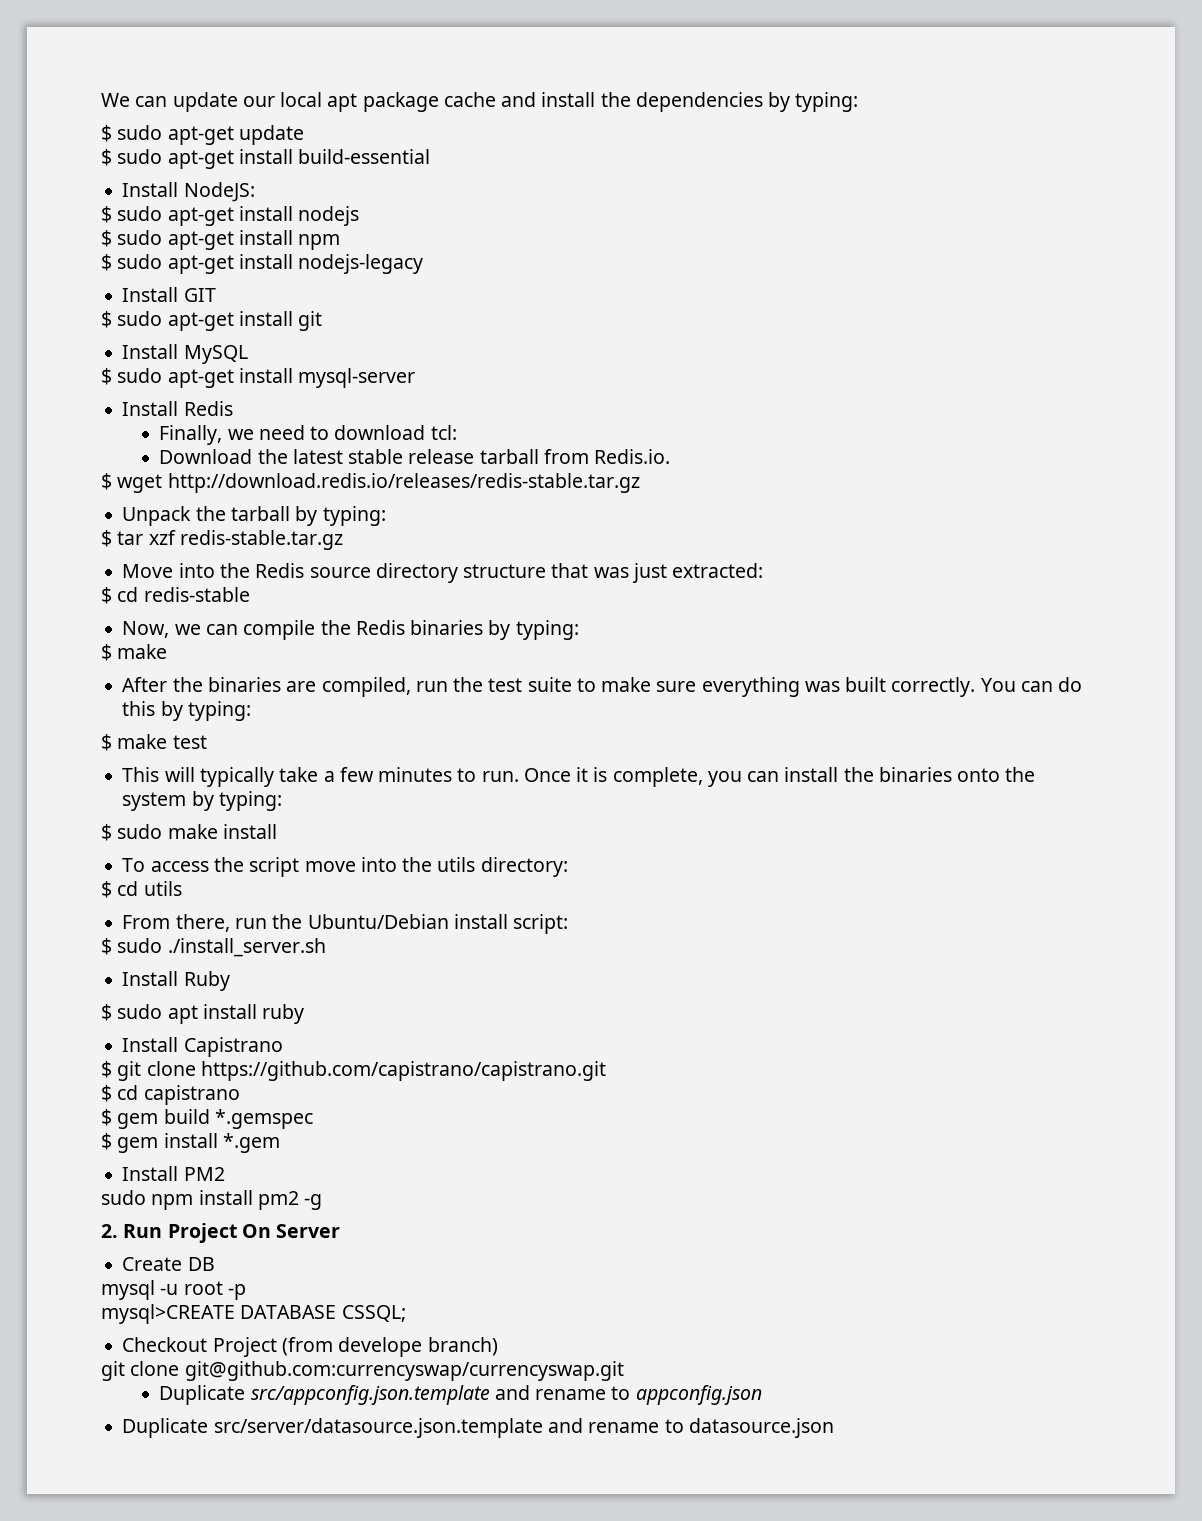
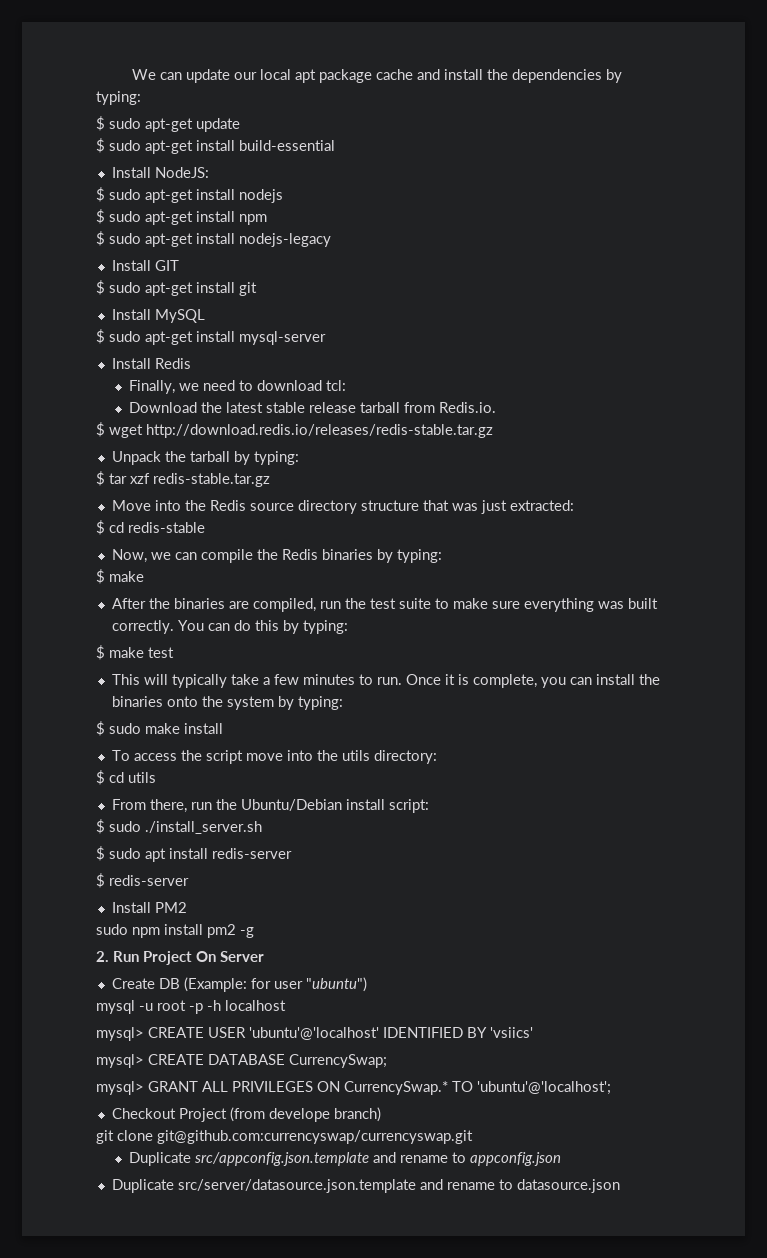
- Install Ruby
- $ sudo apt install ruby
- Install Capistrano
- $ git clone https://github.com/capistrano/capistrano.git
- $ cd capistrano
- $ gem build *.gemspec
- $ gem install *.gem
+ $ sudo apt install redis-server
+ $ redis-server
- Create DB
+ Create DB (Example: for user "ubuntu")
- mysql -u root -p
- mysql>CREATE DATABASE CSSQL;
+ mysql -u root -p -h localhost
+ mysql> CREATE USER 'ubuntu'@'localhost' IDENTIFIED BY 'vsiics'
+ mysql> CREATE DATABASE CurrencySwap;
+ mysql> GRANT ALL PRIVILEGES ON CurrencySwap.* TO 'ubuntu'@'localhost';

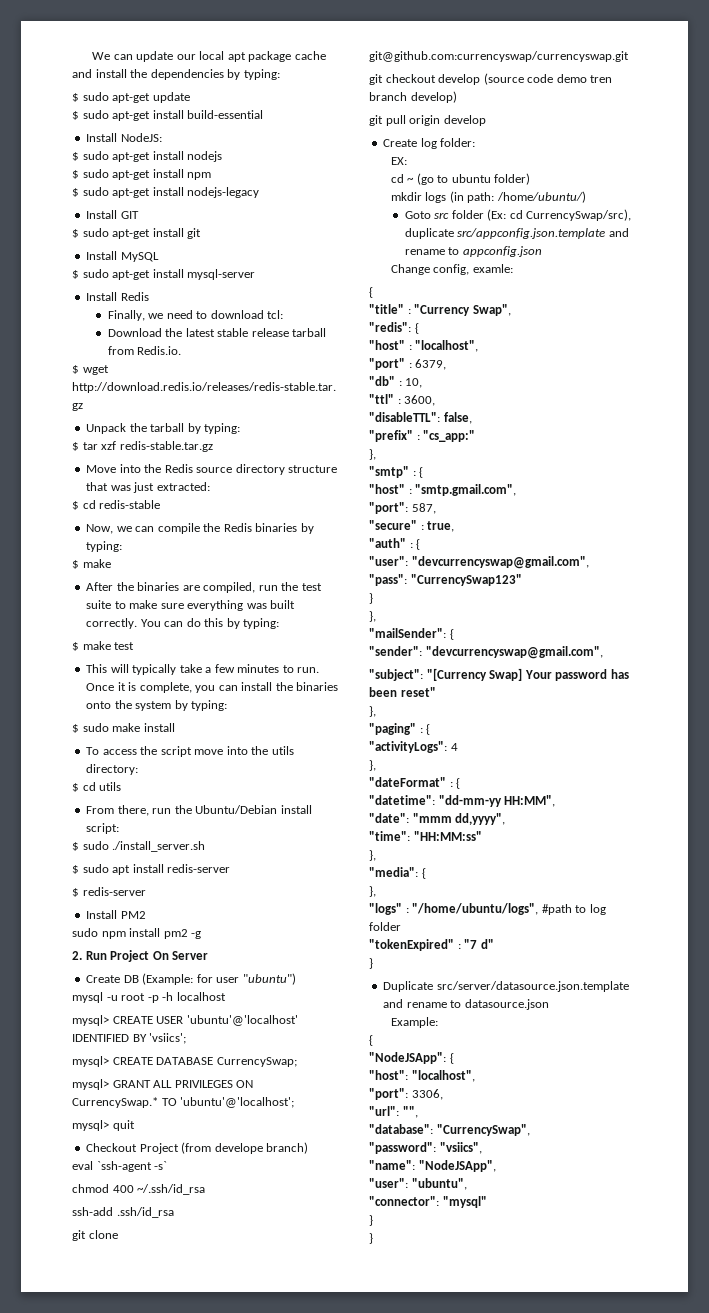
- mysql> CREATE USER 'ubuntu'@'localhost' IDENTIFIED BY 'vsiics'
+ mysql> CREATE USER 'ubuntu'@'localhost' IDENTIFIED BY 'vsiics';
+ mysql> quit
+ eval `ssh-agent -s`
+ chmod 400 ~/.ssh/id_rsa
+ ssh-add .ssh/id_rsa
  git clone git@github.com:currencyswap/currencyswap.git
- Duplicate src/appconfig.json.template and rename to appconfig.json
+ git checkout develop (source code demo tren branch develop)
+ git pull origin develop
+ Create log folder:
+ EX:
+ cd ~ (go to ubuntu folder)
+ mkdir logs (in path: /home/ubuntu/)
+ Goto src folder (Ex: cd CurrencySwap/src), duplicate src/appconfig.json.template and rename to appconfig.json
+ Change config, examle:
+ {
+ "title" : "Currency Swap",
+ "redis": {
+ "host" : "localhost",
+ "port" : 6379,
+ "db" : 10,
+ "ttl" : 3600,
+ "disableTTL": false,
+ "prefix" : "cs_app:"
+ },
+ "smtp" : {
+ "host" : "smtp.gmail.com",
+ "port": 587,
+ "secure" : true,
+ "auth" : {
+ "user": "devcurrencyswap@gmail.com",
+ "pass": "CurrencySwap123"
+ }
+ },
+ "mailSender": {
+ "sender": "devcurrencyswap@gmail.com",
+ "subject": "[Currency Swap] Your password has been reset"
+ },
+ "paging" : {
+ "activityLogs": 4
+ },
+ "dateFormat" : {
+ "datetime": "dd-mm-yy HH:MM",
+ "date": "mmm dd,yyyy",
+ "time": "HH:MM:ss"
+ },
+ "media": {
+ },
+ "logs" : "/home/ubuntu/logs", #path to log folder
+ "tokenExpired" : "7 d"
+ }
+ Example:
+ {
+ "NodeJSApp": {
+ "host": "localhost",
+ "port": 3306,
+ "url": "",
+ "database": "CurrencySwap",
+ "password": "vsiics",
+ "name": "NodeJSApp",
+ "user": "ubuntu",
+ "connector": "mysql"
+ }
+ }

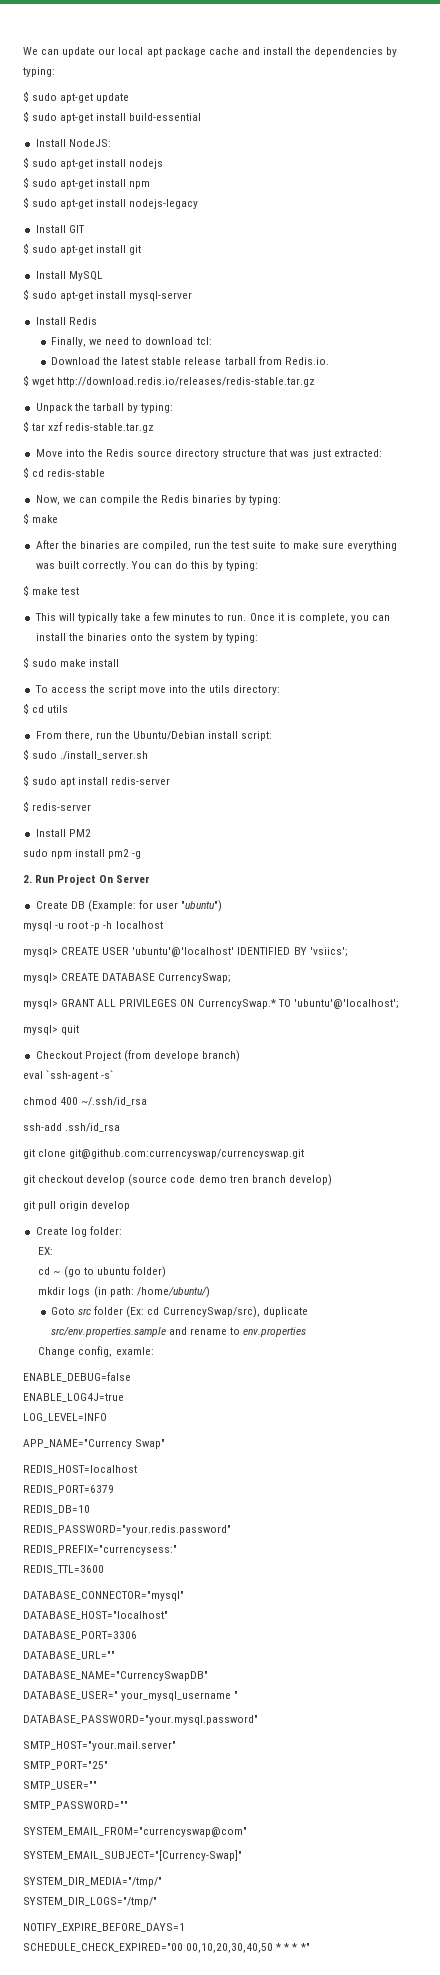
- Goto src folder (Ex: cd CurrencySwap/src), duplicate src/appconfig.json.template and rename to appconfig.json
+ Goto src folder (Ex: cd CurrencySwap/src), duplicate src/env.properties.sample and rename to env.properties
  Change config, examle:
- {
- "title" : "Currency Swap",
- "redis": {
- "host" : "localhost",
- "port" : 6379,
- "db" : 10,
- "ttl" : 3600,
- "disableTTL": false,
- "prefix" : "cs_app:"
- },
- "smtp" : {
- "host" : "smtp.gmail.com",
- "port": 587,
- "secure" : true,
- "auth" : {
- "user": "devcurrencyswap@gmail.com",
- "pass": "CurrencySwap123"
- }
- },
- "mailSender": {
- "sender": "devcurrencyswap@gmail.com",
- "subject": "[Currency Swap] Your password has been reset"
- },
- "paging" : {
- "activityLogs": 4
- },
- "dateFormat" : {
- "datetime": "dd-mm-yy HH:MM",
- "date": "mmm dd,yyyy",
- "time": "HH:MM:ss"
- },
- "media": {
- },
- "logs" : "/home/ubuntu/logs", #path to log folder
- "tokenExpired" : "7 d"
- }
- Duplicate src/server/datasource.json.template and rename to datasource.json
- Example:
- {
- "NodeJSApp": {
- "host": "localhost",
- "port": 3306,
- "url": "",
- "database": "CurrencySwap",
- "password": "vsiics",
- "name": "NodeJSApp",
- "user": "ubuntu",
- "connector": "mysql"
- }
- }
+ ENABLE_DEBUG=false
+ ENABLE_LOG4J=true
+ LOG_LEVEL=INFO
+ APP_NAME="Currency Swap"
+ REDIS_HOST=localhost
+ REDIS_PORT=6379
+ REDIS_DB=10
+ REDIS_PASSWORD="your.redis.password"
+ REDIS_PREFIX="currencysess:"
+ REDIS_TTL=3600
+ DATABASE_CONNECTOR="mysql"
+ DATABASE_HOST="localhost"
+ DATABASE_PORT=3306
+ DATABASE_URL=""
+ DATABASE_NAME="CurrencySwapDB"
+ DATABASE_USER=" your_mysql_username "
+ DATABASE_PASSWORD="your.mysql.password"
+ SMTP_HOST="your.mail.server"
+ SMTP_PORT="25"
+ SMTP_USER=""
+ SMTP_PASSWORD=""
+ SYSTEM_EMAIL_FROM="currencyswap@com"
+ SYSTEM_EMAIL_SUBJECT="[Currency-Swap]"
+ SYSTEM_DIR_MEDIA="/tmp/"
+ SYSTEM_DIR_LOGS="/tmp/"
+ NOTIFY_EXPIRE_BEFORE_DAYS=1
+ SCHEDULE_CHECK_EXPIRED="00 00,10,20,30,40,50 * * * *"

